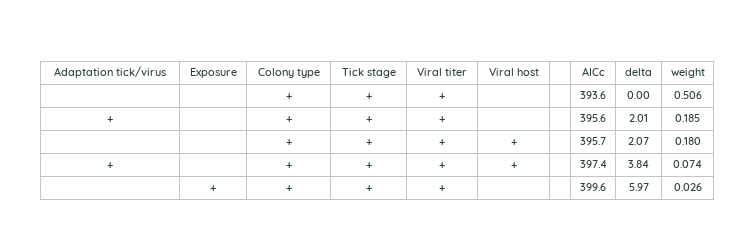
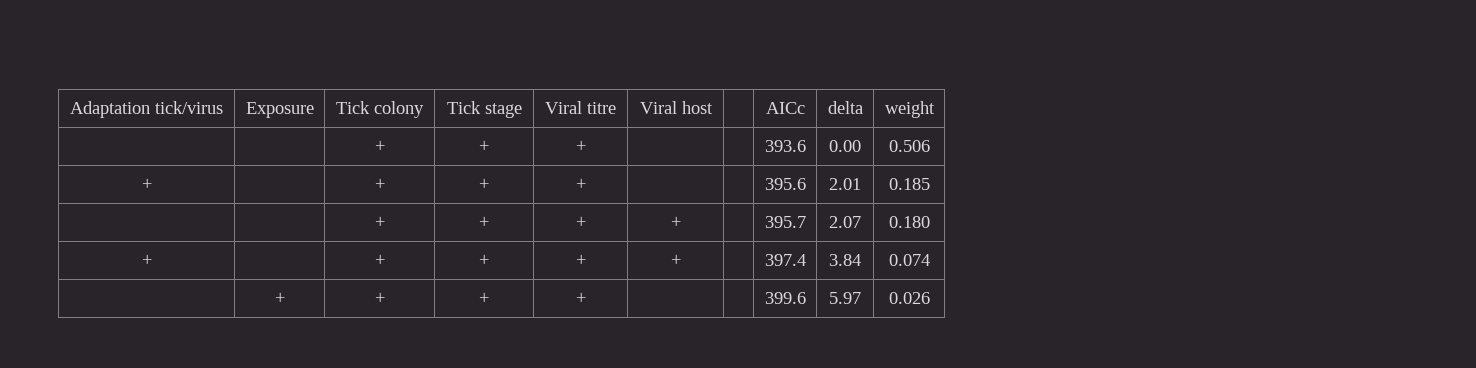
- Adaptation tick/virus | Exposure | Colony type | Tick stage | Viral titer | Viral host | | AICc | delta | weight
+ Adaptation tick/virus | Exposure | Tick colony | Tick stage | Viral titre | Viral host | | AICc | delta | weight

